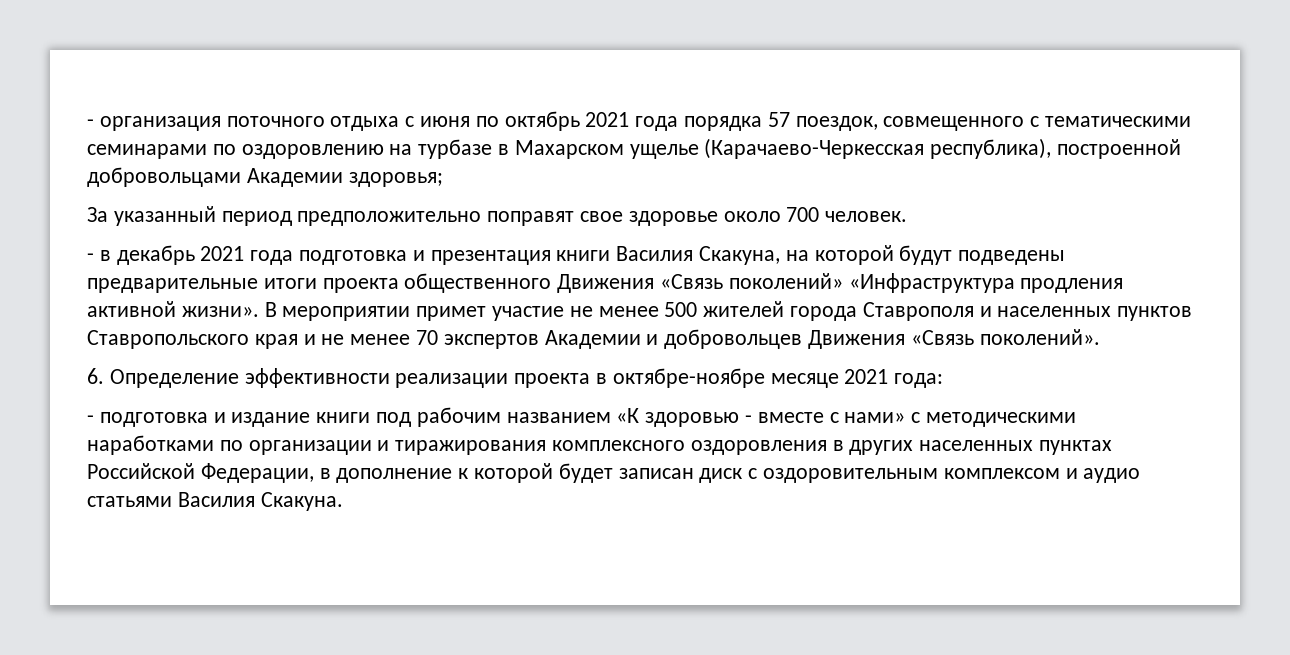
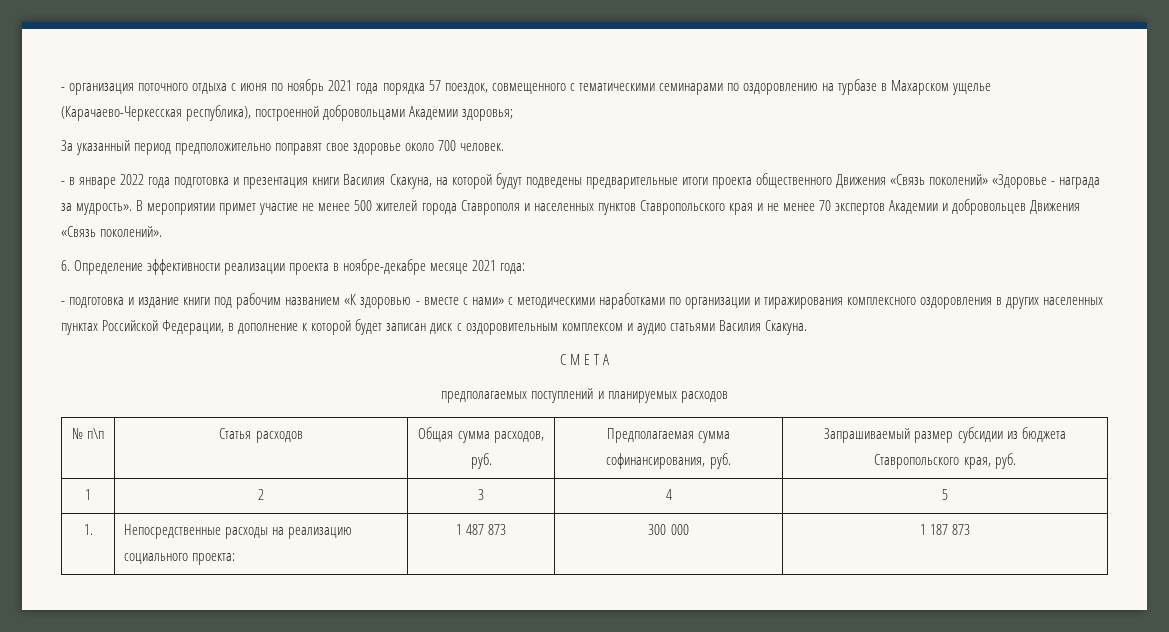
- - организация поточного отдыха с июня по октябрь 2021 года порядка 57 поездок, совмещенного с тематическими семинарами по оздоровлению на турбазе в Махарском ущелье (Карачаево-Черкесская республика), построенной добровольцами Академии здоровья;
+ - организация поточного отдыха с июня по ноябрь 2021 года порядка 57 поездок, совмещенного с тематическими семинарами по оздоровлению на турбазе в Махарском ущелье (Карачаево-Черкесская республика), построенной добровольцами Академии здоровья;
- - в декабрь 2021 года подготовка и презентация книги Василия Скакуна, на которой будут подведены предварительные итоги проекта общественного Движения «Связь поколений» «Инфраструктура продления активной жизни».
+ - в январе 2022 года подготовка и презентация книги Василия Скакуна, на которой будут подведены предварительные итоги проекта общественного Движения «Связь поколений» «Здоровье - награда за мудрость».
- 6. Определение эффективности реализации проекта в октябре-ноябре месяце 2021 года:
+ 6. Определение эффективности реализации проекта в ноябре-декабре месяце 2021 года:
+ С М Е Т А
+ предполагаемых поступлений и планируемых расходов
+ № п\п | Статья расходов | Общая сумма расходов, руб. | Предполагаемая сумма софинансирования, руб. | Запрашиваемый размер субсидии из бюджета Ставропольского края, руб.
+ 1 | 2 | 3 | 4 | 5
+ 1. | Непосредственные расходы на реализацию социального проекта: | 1 487 873 | 300 000 | 1 187 873

